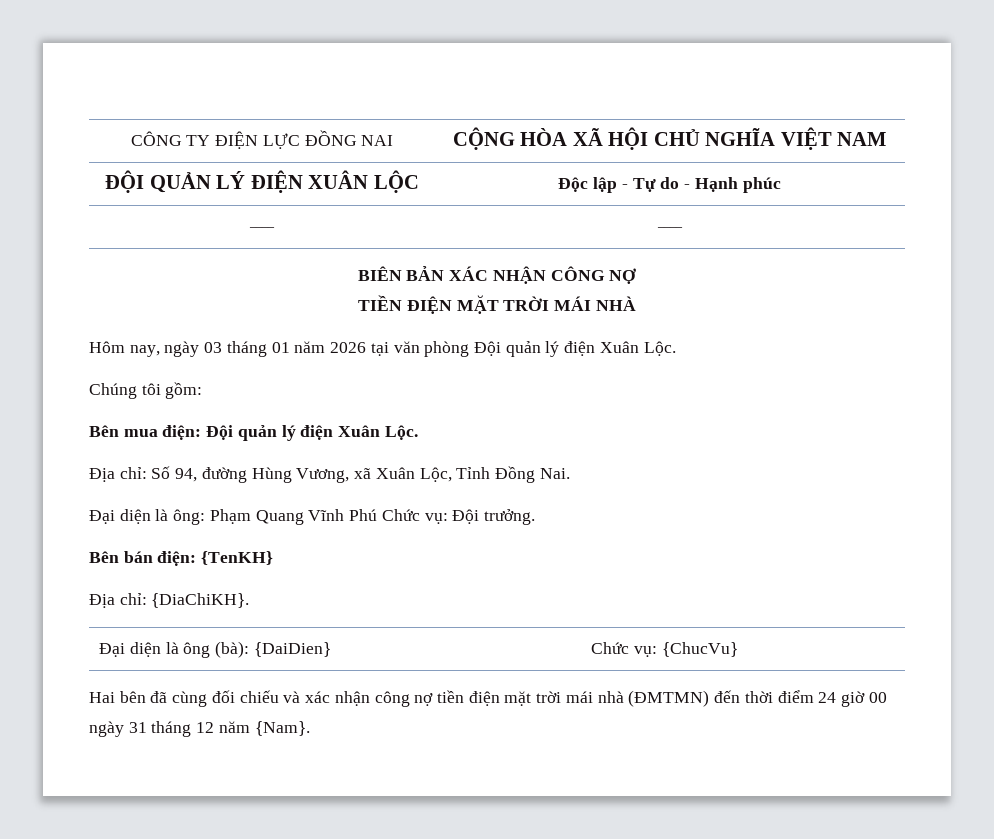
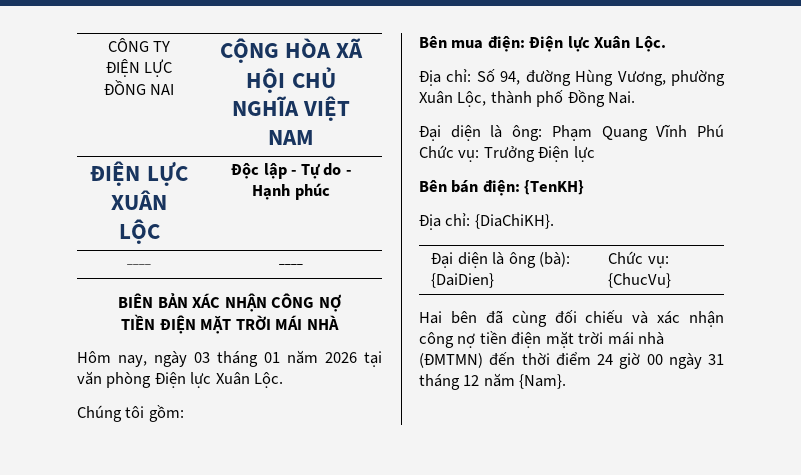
- ĐỘI QUẢN LÝ ĐIỆN XUÂN LỘC | Độc lập - Tự do - Hạnh phúc
+ ĐIỆN LỰC XUÂN LỘC | Độc lập - Tự do - Hạnh phúc
- Hôm nay, ngày 03 tháng 01 năm 2026 tại văn phòng Đội quản lý điện Xuân Lộc.
+ Hôm nay, ngày 03 tháng 01 năm 2026 tại văn phòng Điện lực Xuân Lộc.
- Bên mua điện: Đội quản lý điện Xuân Lộc.
+ Bên mua điện: Điện lực Xuân Lộc.
- Địa chỉ: Số 94, đường Hùng Vương, xã Xuân Lộc, Tỉnh Đồng Nai.
+ Địa chỉ: Số 94, đường Hùng Vương, phường Xuân Lộc, thành phố Đồng Nai.
- Đại diện là ông: Phạm Quang Vĩnh Phú Chức vụ: Đội trưởng.
+ Đại diện là ông: Phạm Quang Vĩnh Phú Chức vụ: Trưởng Điện lực

